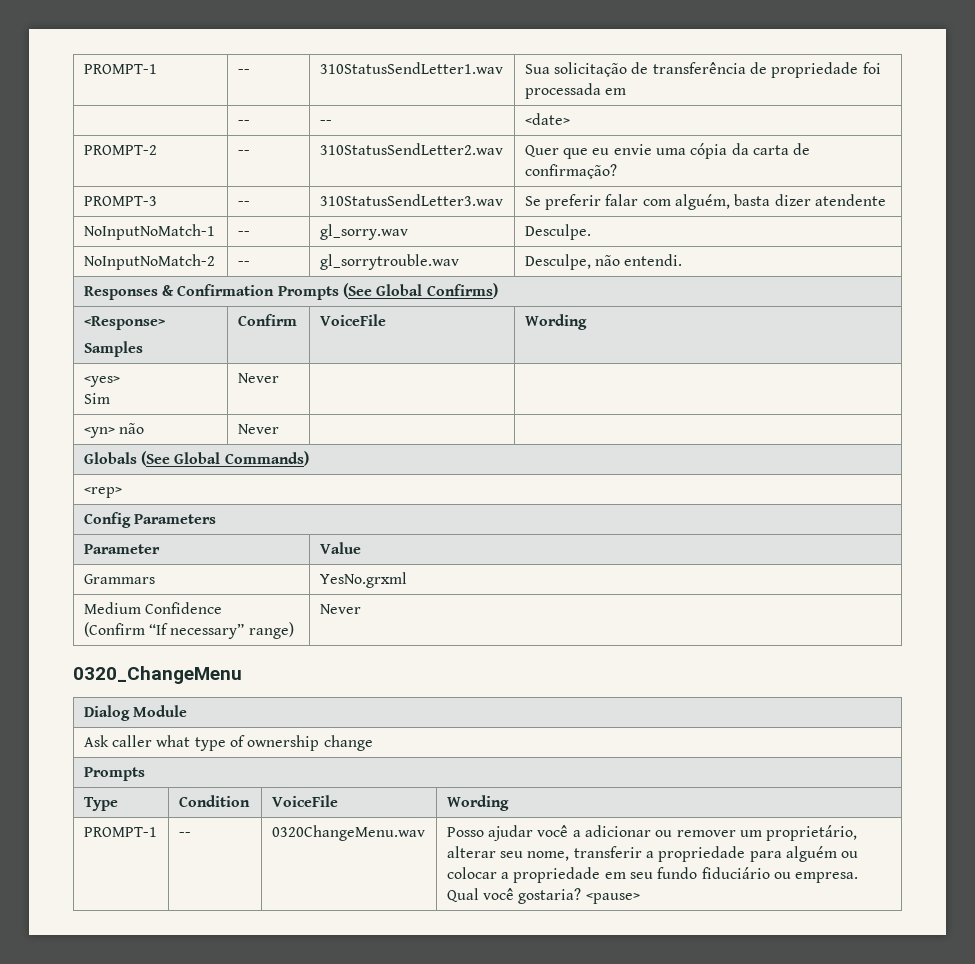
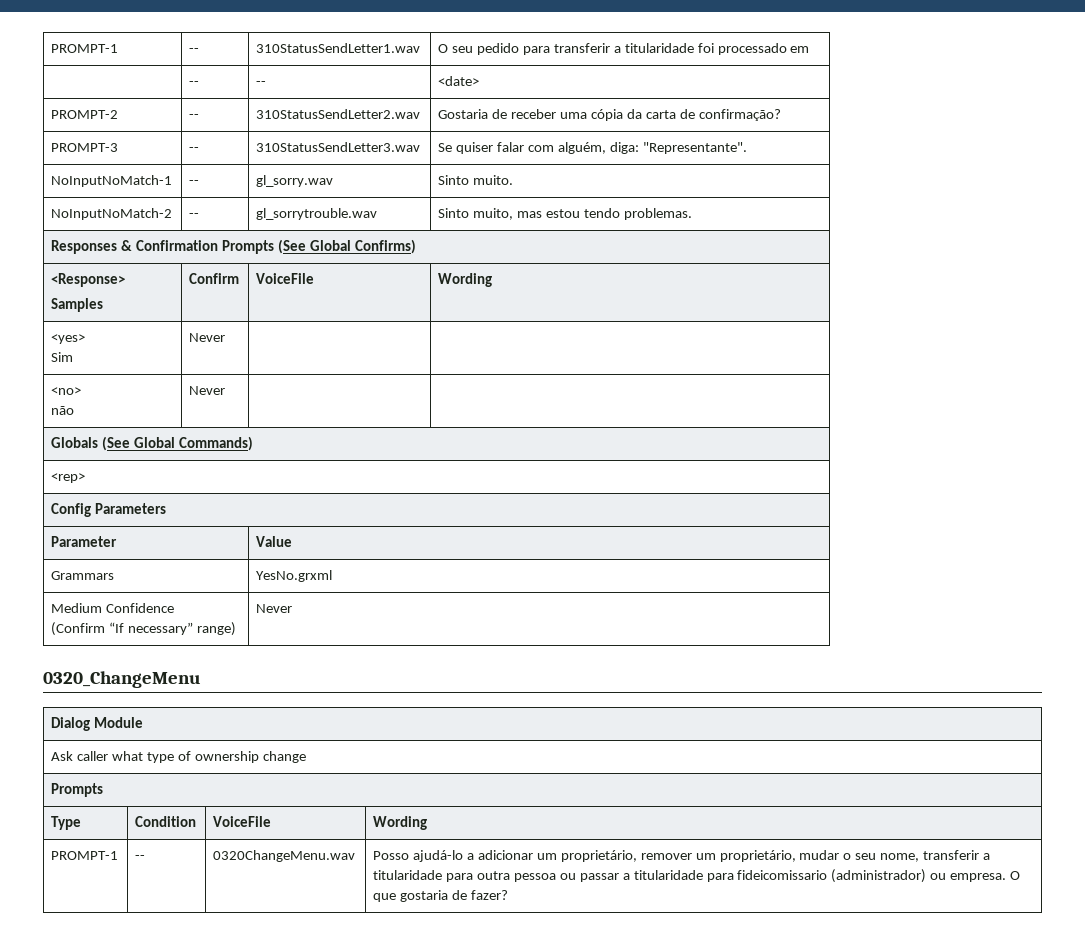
- PROMPT-1 | -- | 310StatusSendLetter1.wav | Sua solicitação de transferência de propriedade foi processada em
+ PROMPT-1 | -- | 310StatusSendLetter1.wav | O seu pedido para transferir a titularidade foi processado em
- PROMPT-2 | -- | 310StatusSendLetter2.wav | Quer que eu envie uma cópia da carta de confirmação?
+ PROMPT-2 | -- | 310StatusSendLetter2.wav | Gostaria de receber uma cópia da carta de confirmação?
- PROMPT-3 | -- | 310StatusSendLetter3.wav | Se preferir falar com alguém, basta dizer atendente
+ PROMPT-3 | -- | 310StatusSendLetter3.wav | Se quiser falar com alguém, diga: "Representante".
- NoInputNoMatch-1 | -- | gl_sorry.wav | Desculpe.
+ NoInputNoMatch-1 | -- | gl_sorry.wav | Sinto muito.
- NoInputNoMatch-2 | -- | gl_sorrytrouble.wav | Desculpe, não entendi.
+ NoInputNoMatch-2 | -- | gl_sorrytrouble.wav | Sinto muito, mas estou tendo problemas.
- <yn> não | Never | |
+ <no>
+ não | Never | |
- PROMPT-1 | -- | 0320ChangeMenu.wav | Posso ajudar você a adicionar ou remover um proprietário, alterar seu nome, transferir a propriedade para alguém ou colocar a propriedade em seu fundo fiduciário ou empresa. Qual você gostaria? <pause>
+ PROMPT-1 | -- | 0320ChangeMenu.wav | Posso ajudá-lo a adicionar um proprietário, remover um proprietário, mudar o seu nome, transferir a titularidade para outra pessoa ou passar a titularidade para fideicomissario (administrador) ou empresa. O que gostaria de fazer?

